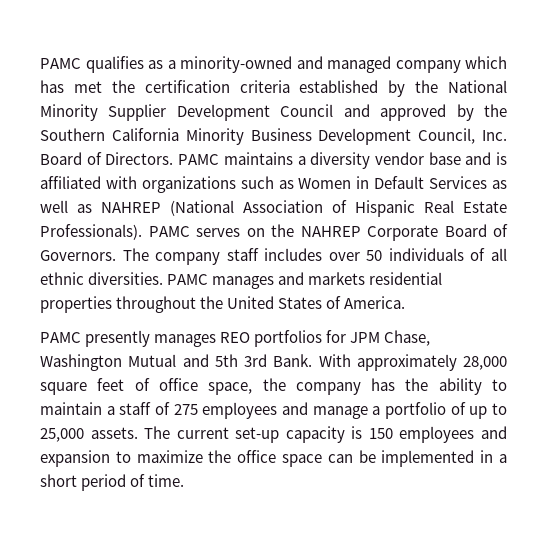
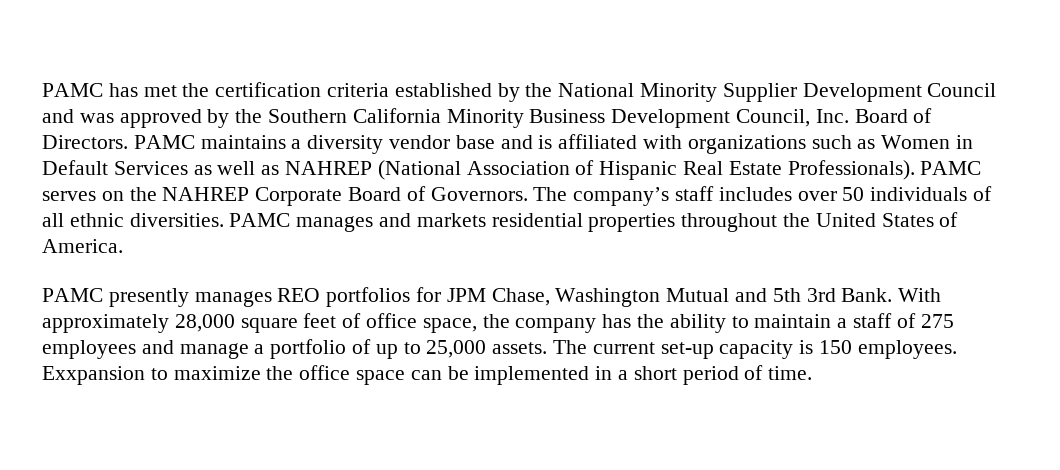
- PAMC qualifies as a minority-owned and managed company which has met the certification criteria established by the National Minority Supplier Development Council and approved by the Southern California Minority Business Development Council, Inc. Board of Directors.
+ PAMC has met the certification criteria established by the National Minority Supplier Development Council and was approved by the Southern California Minority Business Development Council, Inc. Board of Directors.
- The company staff includes over 50 individuals of all ethnic diversities.
+ The company’s staff includes over 50 individuals of all ethnic diversities.
- The current set-up capacity is 150 employees and expansion to maximize the office space can be implemented in a short period of time.
+ The current set-up capacity is 150 employees. Exxpansion to maximize the office space can be implemented in a short period of time.

